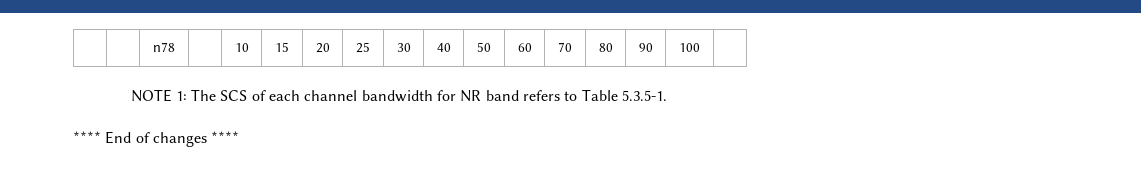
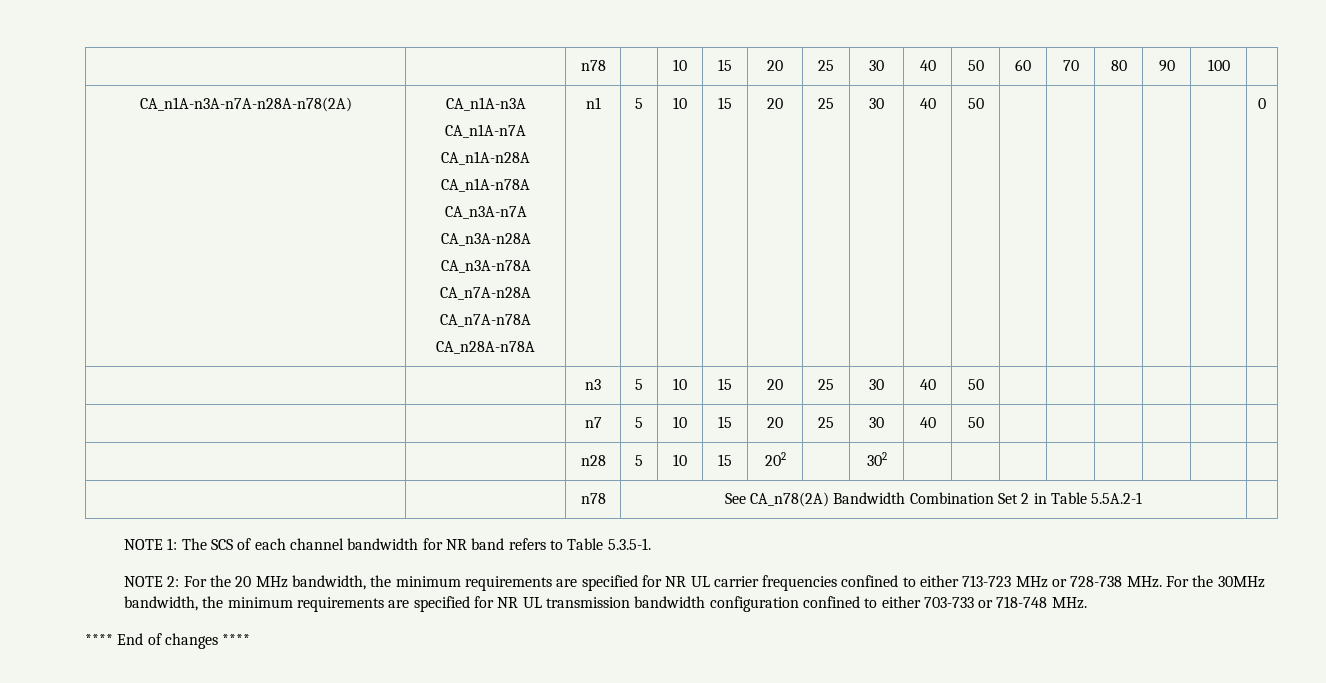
+ CA_n1A-n3A-n7A-n28A-n78(2A) | CA_n1A-n3A
+ CA_n1A-n7A
+ CA_n1A-n28A
+ CA_n1A-n78A
+ CA_n3A-n7A
+ CA_n3A-n28A
+ CA_n3A-n78A
+ CA_n7A-n28A
+ CA_n7A-n78A
+ CA_n28A-n78A | n1 | 5 | 10 | 15 | 20 | 25 | 30 | 40 | 50 | | | | | | 0
+ | | n3 | 5 | 10 | 15 | 20 | 25 | 30 | 40 | 50 | | | | | |
+ | | n7 | 5 | 10 | 15 | 20 | 25 | 30 | 40 | 50 | | | | | |
+ | | n28 | 5 | 10 | 15 | 202 | | 302 | | | | | | | |
+ | | n78 | See CA_n78(2A) Bandwidth Combination Set 2 in Table 5.5A.2-1 |
+ NOTE 2: For the 20 MHz bandwidth, the minimum requirements are specified for NR UL carrier frequencies confined to either 713-723 MHz or 728-738 MHz. For the 30MHz bandwidth, the minimum requirements are specified for NR UL transmission bandwidth configuration confined to either 703-733 or 718-748 MHz.

